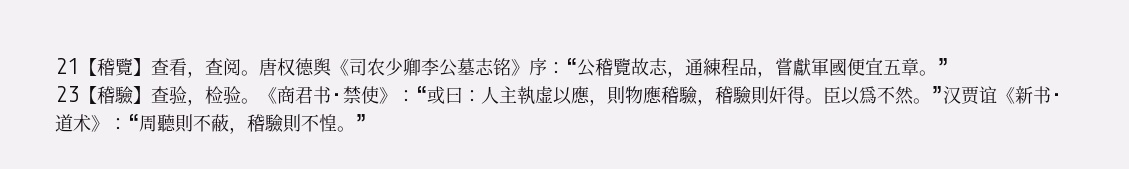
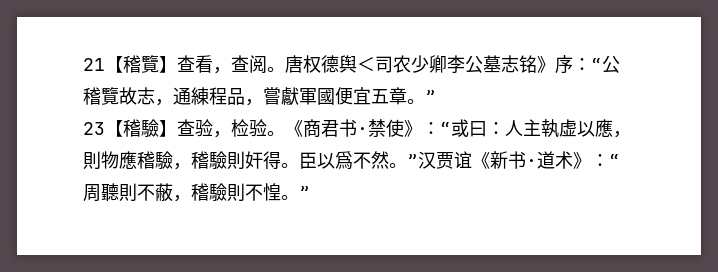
- 唐权德舆《司农少卿李公墓志铭》序：“公稽覽故志，通練程品，嘗獻軍國便宜五章。”
+ 唐权德舆＜司农少卿李公墓志铭》序：“公稽覽故志，通練程品，嘗獻軍國便宜五章。”

